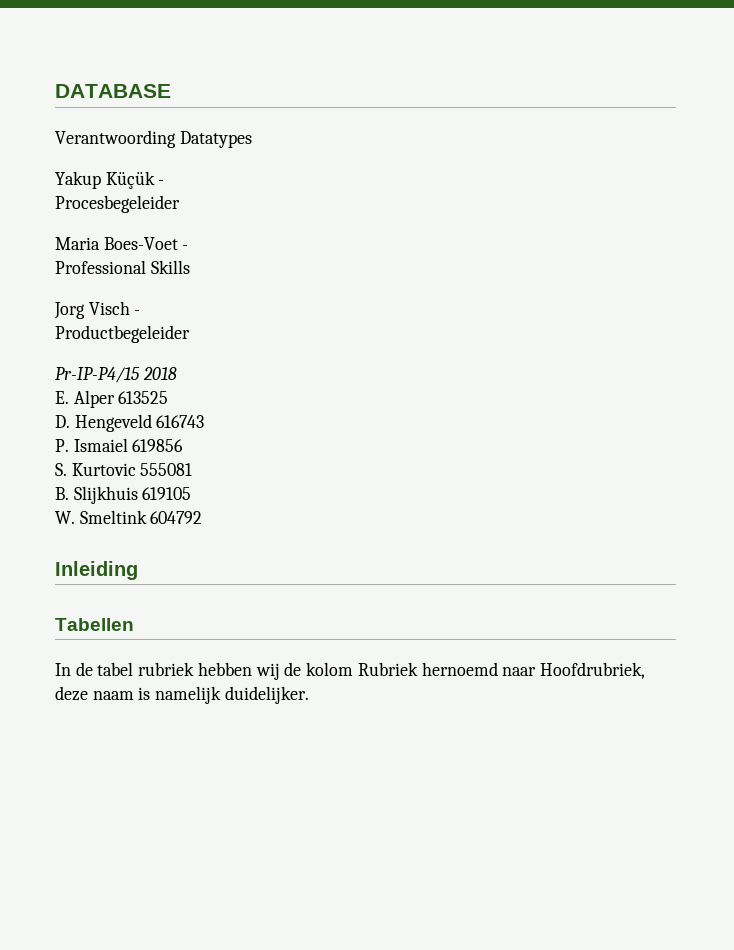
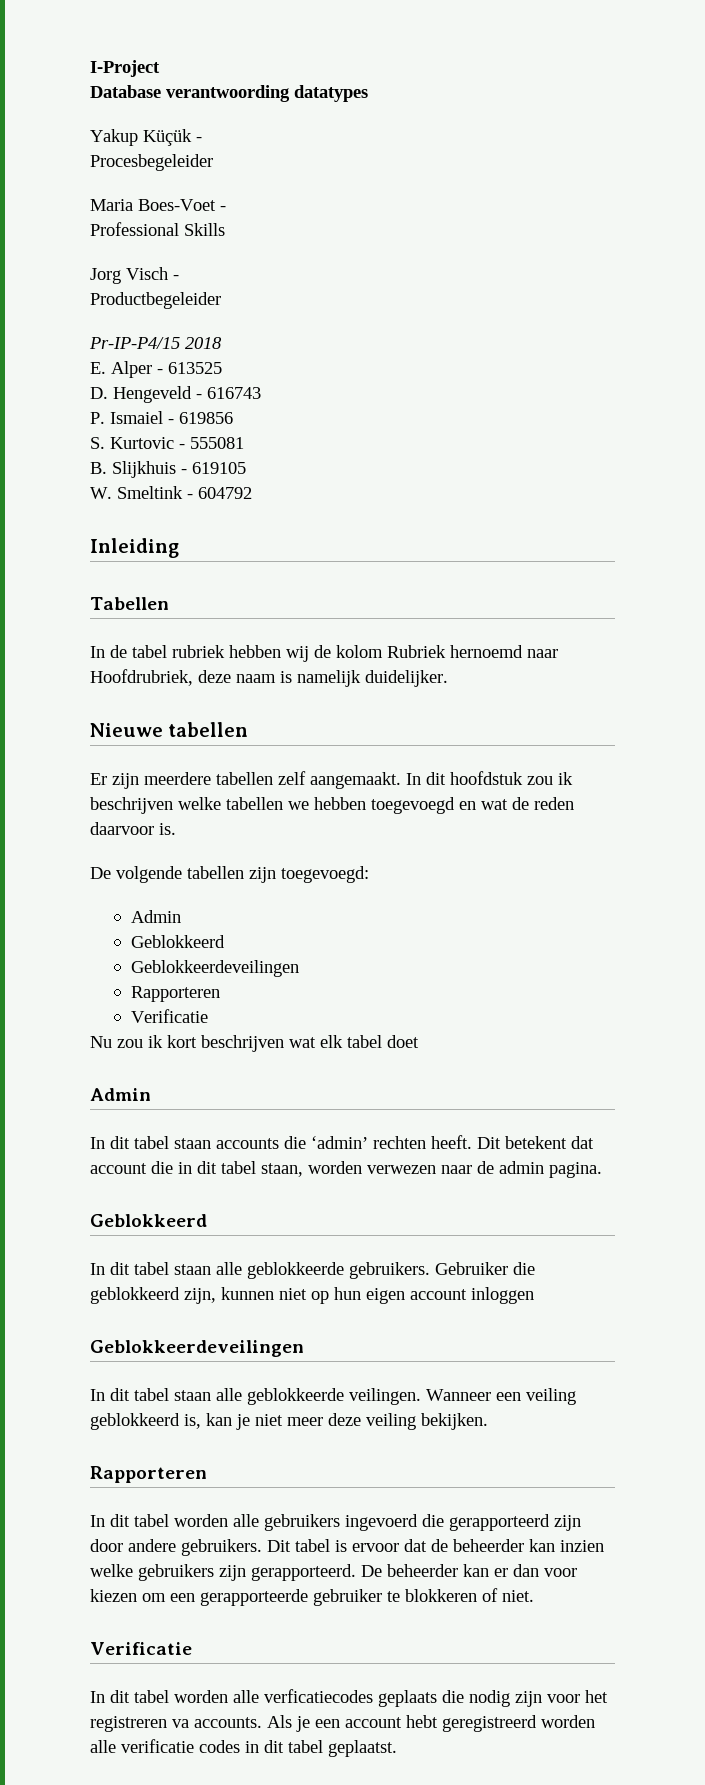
- DATABASE
- Verantwoording Datatypes
+ I-Project
+ Database verantwoording datatypes
- E. Alper 613525
+ E. Alper - 613525
- D. Hengeveld 616743
+ D. Hengeveld - 616743
- P. Ismaiel 619856
+ P. Ismaiel - 619856
- S. Kurtovic 555081
+ S. Kurtovic - 555081
- B. Slijkhuis 619105
+ B. Slijkhuis - 619105
- W. Smeltink 604792
+ W. Smeltink - 604792
+ Nieuwe tabellen
+ Er zijn meerdere tabellen zelf aangemaakt. In dit hoofdstuk zou ik beschrijven welke tabellen we hebben toegevoegd en wat de reden daarvoor is.
+ De volgende tabellen zijn toegevoegd:
+ Admin
+ Geblokkeerd
+ Geblokkeerdeveilingen
+ Rapporteren
+ Verificatie
+ Nu zou ik kort beschrijven wat elk tabel doet
+ Admin
+ In dit tabel staan accounts die ‘admin’ rechten heeft. Dit betekent dat account die in dit tabel staan, worden verwezen naar de admin pagina.
+ Geblokkeerd
+ In dit tabel staan alle geblokkeerde gebruikers. Gebruiker die geblokkeerd zijn, kunnen niet op hun eigen account inloggen
+ Geblokkeerdeveilingen
+ In dit tabel staan alle geblokkeerde veilingen. Wanneer een veiling geblokkeerd is, kan je niet meer deze veiling bekijken.
+ Rapporteren
+ In dit tabel worden alle gebruikers ingevoerd die gerapporteerd zijn door andere gebruikers. Dit tabel is ervoor dat de beheerder kan inzien welke gebruikers zijn gerapporteerd. De beheerder kan er dan voor kiezen om een gerapporteerde gebruiker te blokkeren of niet.
+ Verificatie
+ In dit tabel worden alle verficatiecodes geplaats die nodig zijn voor het registreren va accounts. Als je een account hebt geregistreerd worden alle verificatie codes in dit tabel geplaatst.

